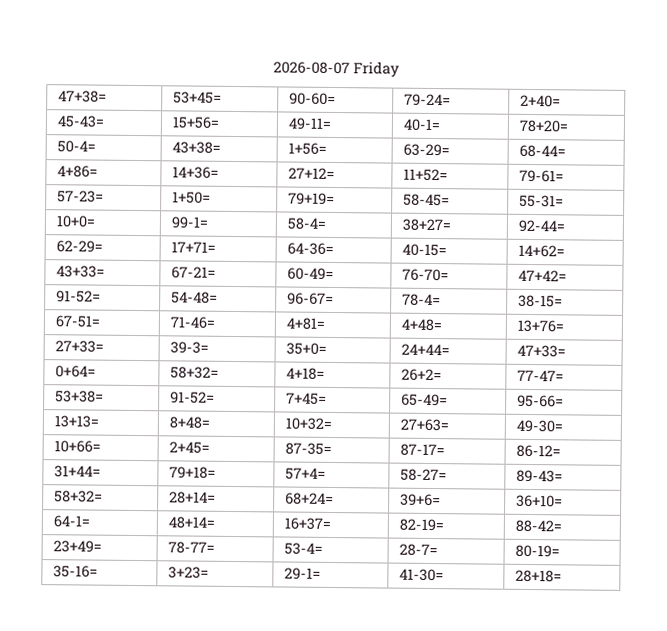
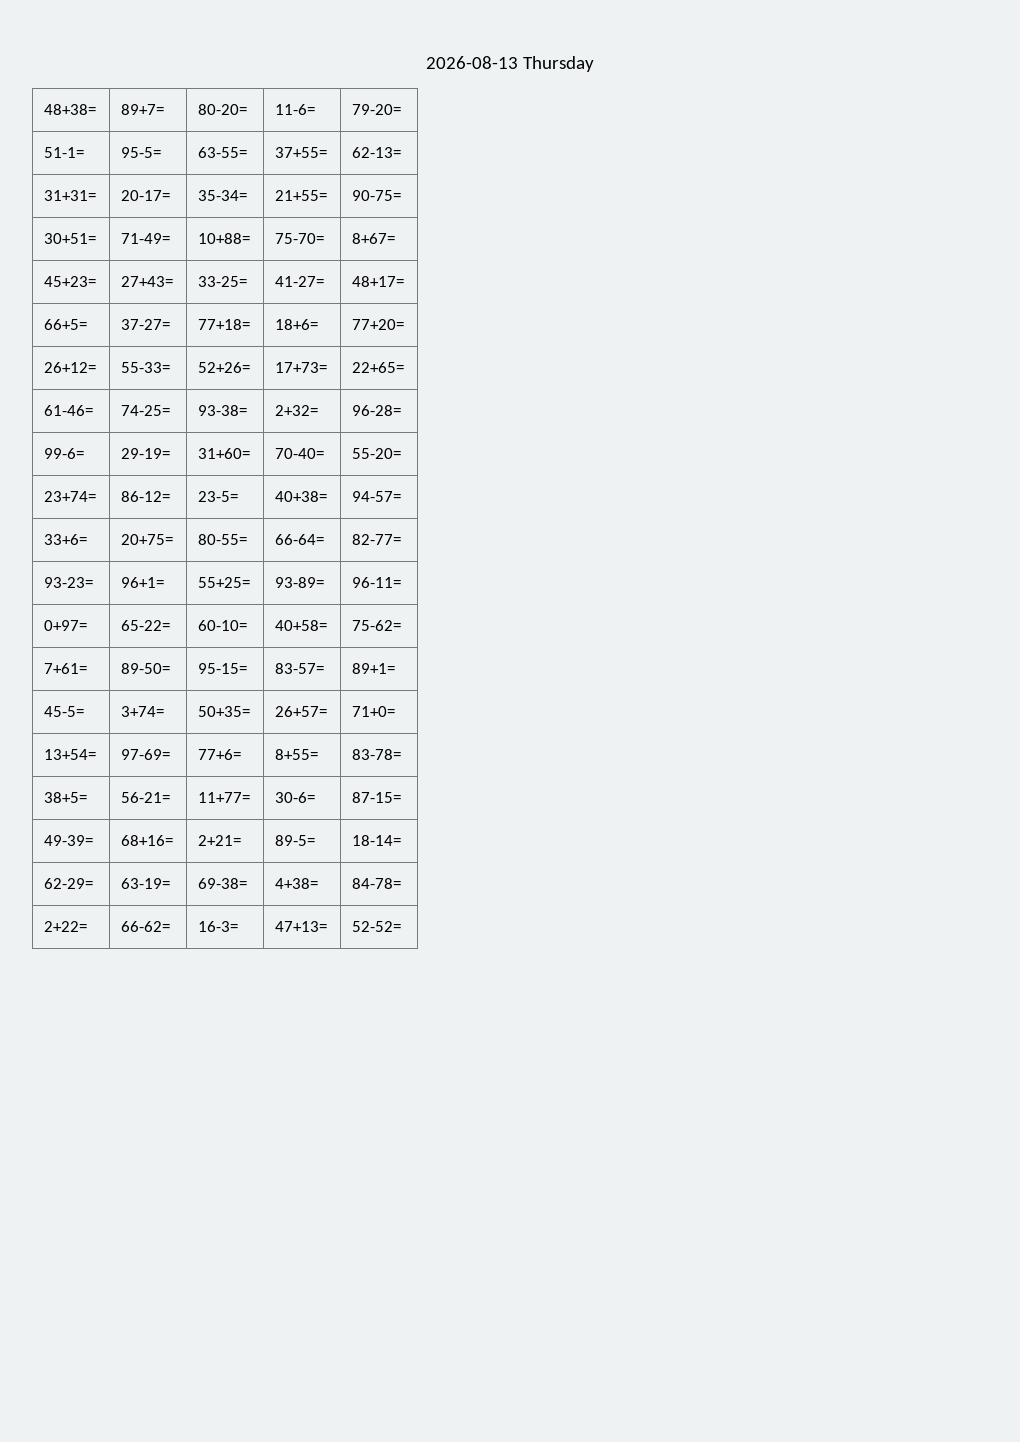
- 2026-08-07 Friday
- 47+38= | 53+45= | 90-60= | 79-24= | 2+40=
- 45-43= | 15+56= | 49-11= | 40-1= | 78+20=
- 50-4= | 43+38= | 1+56= | 63-29= | 68-44=
- 4+86= | 14+36= | 27+12= | 11+52= | 79-61=
- 57-23= | 1+50= | 79+19= | 58-45= | 55-31=
- 10+0= | 99-1= | 58-4= | 38+27= | 92-44=
- 62-29= | 17+71= | 64-36= | 40-15= | 14+62=
- 43+33= | 67-21= | 60-49= | 76-70= | 47+42=
- 91-52= | 54-48= | 96-67= | 78-4= | 38-15=
- 67-51= | 71-46= | 4+81= | 4+48= | 13+76=
- 27+33= | 39-3= | 35+0= | 24+44= | 47+33=
- 0+64= | 58+32= | 4+18= | 26+2= | 77-47=
- 53+38= | 91-52= | 7+45= | 65-49= | 95-66=
- 13+13= | 8+48= | 10+32= | 27+63= | 49-30=
- 10+66= | 2+45= | 87-35= | 87-17= | 86-12=
- 31+44= | 79+18= | 57+4= | 58-27= | 89-43=
- 58+32= | 28+14= | 68+24= | 39+6= | 36+10=
- 64-1= | 48+14= | 16+37= | 82-19= | 88-42=
- 23+49= | 78-77= | 53-4= | 28-7= | 80-19=
- 35-16= | 3+23= | 29-1= | 41-30= | 28+18=
+ 2026-08-13 Thursday
+ 48+38= | 89+7= | 80-20= | 11-6= | 79-20=
+ 51-1= | 95-5= | 63-55= | 37+55= | 62-13=
+ 31+31= | 20-17= | 35-34= | 21+55= | 90-75=
+ 30+51= | 71-49= | 10+88= | 75-70= | 8+67=
+ 45+23= | 27+43= | 33-25= | 41-27= | 48+17=
+ 66+5= | 37-27= | 77+18= | 18+6= | 77+20=
+ 26+12= | 55-33= | 52+26= | 17+73= | 22+65=
+ 61-46= | 74-25= | 93-38= | 2+32= | 96-28=
+ 99-6= | 29-19= | 31+60= | 70-40= | 55-20=
+ 23+74= | 86-12= | 23-5= | 40+38= | 94-57=
+ 33+6= | 20+75= | 80-55= | 66-64= | 82-77=
+ 93-23= | 96+1= | 55+25= | 93-89= | 96-11=
+ 0+97= | 65-22= | 60-10= | 40+58= | 75-62=
+ 7+61= | 89-50= | 95-15= | 83-57= | 89+1=
+ 45-5= | 3+74= | 50+35= | 26+57= | 71+0=
+ 13+54= | 97-69= | 77+6= | 8+55= | 83-78=
+ 38+5= | 56-21= | 11+77= | 30-6= | 87-15=
+ 49-39= | 68+16= | 2+21= | 89-5= | 18-14=
+ 62-29= | 63-19= | 69-38= | 4+38= | 84-78=
+ 2+22= | 66-62= | 16-3= | 47+13= | 52-52=

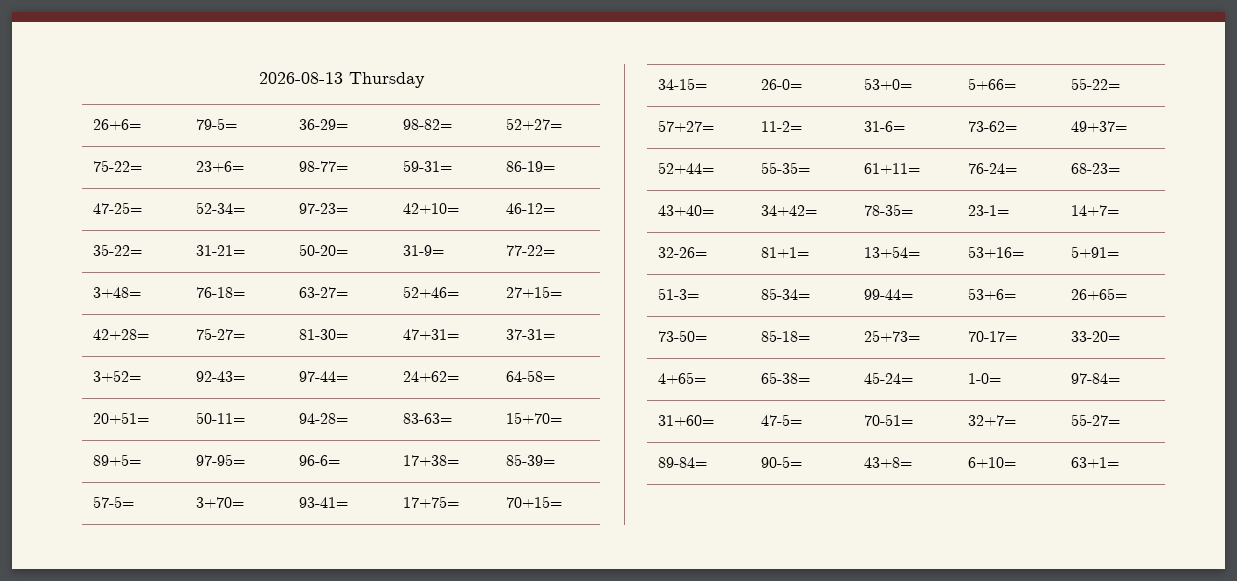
- 48+38= | 89+7= | 80-20= | 11-6= | 79-20=
- 51-1= | 95-5= | 63-55= | 37+55= | 62-13=
- 31+31= | 20-17= | 35-34= | 21+55= | 90-75=
- 30+51= | 71-49= | 10+88= | 75-70= | 8+67=
- 45+23= | 27+43= | 33-25= | 41-27= | 48+17=
- 66+5= | 37-27= | 77+18= | 18+6= | 77+20=
- 26+12= | 55-33= | 52+26= | 17+73= | 22+65=
- 61-46= | 74-25= | 93-38= | 2+32= | 96-28=
- 99-6= | 29-19= | 31+60= | 70-40= | 55-20=
- 23+74= | 86-12= | 23-5= | 40+38= | 94-57=
- 33+6= | 20+75= | 80-55= | 66-64= | 82-77=
- 93-23= | 96+1= | 55+25= | 93-89= | 96-11=
- 0+97= | 65-22= | 60-10= | 40+58= | 75-62=
- 7+61= | 89-50= | 95-15= | 83-57= | 89+1=
- 45-5= | 3+74= | 50+35= | 26+57= | 71+0=
- 13+54= | 97-69= | 77+6= | 8+55= | 83-78=
- 38+5= | 56-21= | 11+77= | 30-6= | 87-15=
- 49-39= | 68+16= | 2+21= | 89-5= | 18-14=
- 62-29= | 63-19= | 69-38= | 4+38= | 84-78=
- 2+22= | 66-62= | 16-3= | 47+13= | 52-52=
+ 26+6= | 79-5= | 36-29= | 98-82= | 52+27=
+ 75-22= | 23+6= | 98-77= | 59-31= | 86-19=
+ 47-25= | 52-34= | 97-23= | 42+10= | 46-12=
+ 35-22= | 31-21= | 50-20= | 31-9= | 77-22=
+ 3+48= | 76-18= | 63-27= | 52+46= | 27+15=
+ 42+28= | 75-27= | 81-30= | 47+31= | 37-31=
+ 3+52= | 92-43= | 97-44= | 24+62= | 64-58=
+ 20+51= | 50-11= | 94-28= | 83-63= | 15+70=
+ 89+5= | 97-95= | 96-6= | 17+38= | 85-39=
+ 57-5= | 3+70= | 93-41= | 17+75= | 70+15=
+ 34-15= | 26-0= | 53+0= | 5+66= | 55-22=
+ 57+27= | 11-2= | 31-6= | 73-62= | 49+37=
+ 52+44= | 55-35= | 61+11= | 76-24= | 68-23=
+ 43+40= | 34+42= | 78-35= | 23-1= | 14+7=
+ 32-26= | 81+1= | 13+54= | 53+16= | 5+91=
+ 51-3= | 85-34= | 99-44= | 53+6= | 26+65=
+ 73-50= | 85-18= | 25+73= | 70-17= | 33-20=
+ 4+65= | 65-38= | 45-24= | 1-0= | 97-84=
+ 31+60= | 47-5= | 70-51= | 32+7= | 55-27=
+ 89-84= | 90-5= | 43+8= | 6+10= | 63+1=

